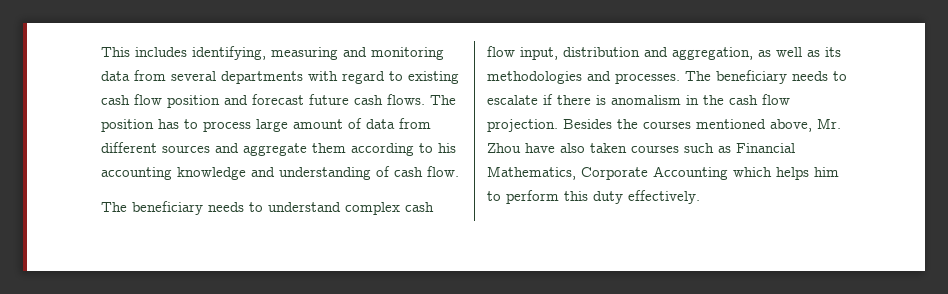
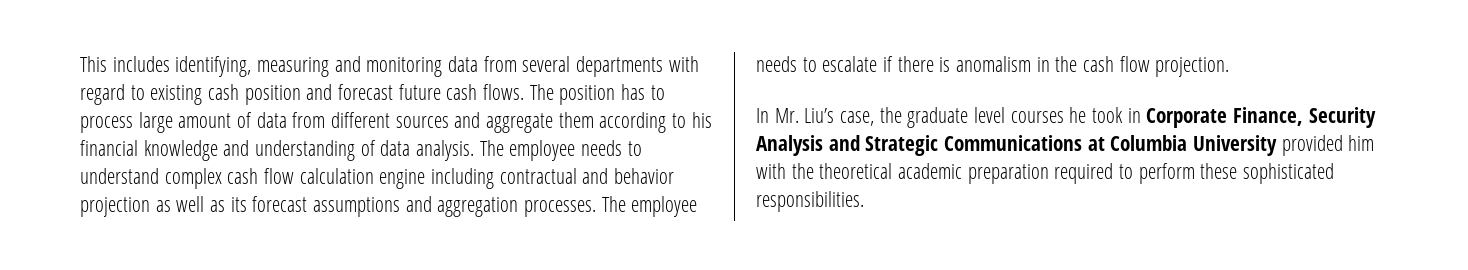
- This includes identifying, measuring and monitoring data from several departments with regard to existing cash flow position and forecast future cash flows.
+ This includes identifying, measuring and monitoring data from several departments with regard to existing cash position and forecast future cash flows.
- The position has to process large amount of data from different sources and aggregate them according to his accounting knowledge and understanding of cash flow.
- The beneficiary needs to understand complex cash flow input, distribution and aggregation, as well as its methodologies and processes.
+ The position has to process large amount of data from different sources and aggregate them according to his financial knowledge and understanding of data analysis. The employee needs to understand complex cash flow calculation engine including contractual and behavior projection as well as its forecast assumptions and aggregation processes.
- The beneficiary needs to escalate if there is anomalism in the cash flow projection. Besides the courses mentioned above, Mr. Zhou have also taken courses such as Financial Mathematics, Corporate Accounting which helps him to perform this duty effectively.
+ The employee needs to escalate if there is anomalism in the cash flow projection.
+ In Mr. Liu’s case, the graduate level courses he took in Corporate Finance, Security Analysis and Strategic Communications at Columbia University provided him with the theoretical academic preparation required to perform these sophisticated responsibilities.

